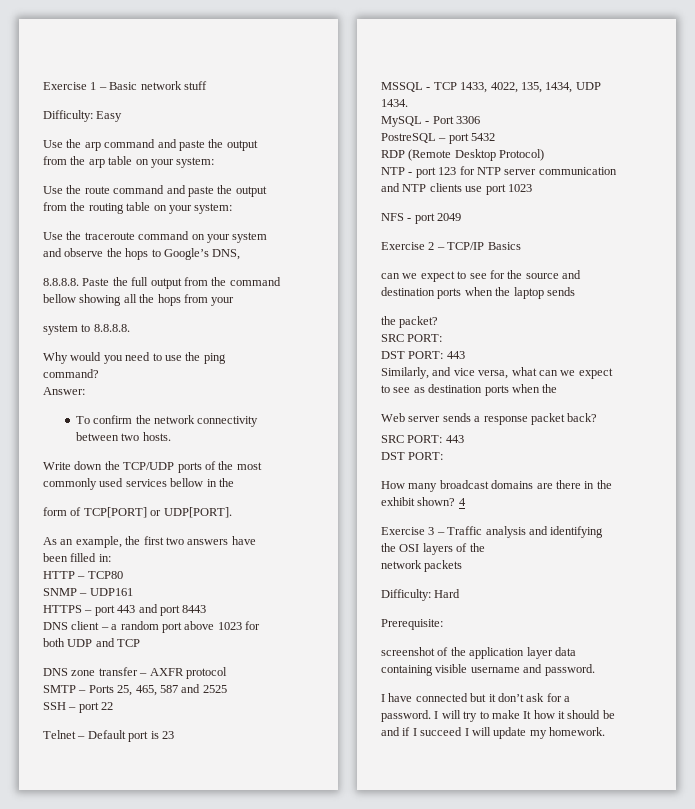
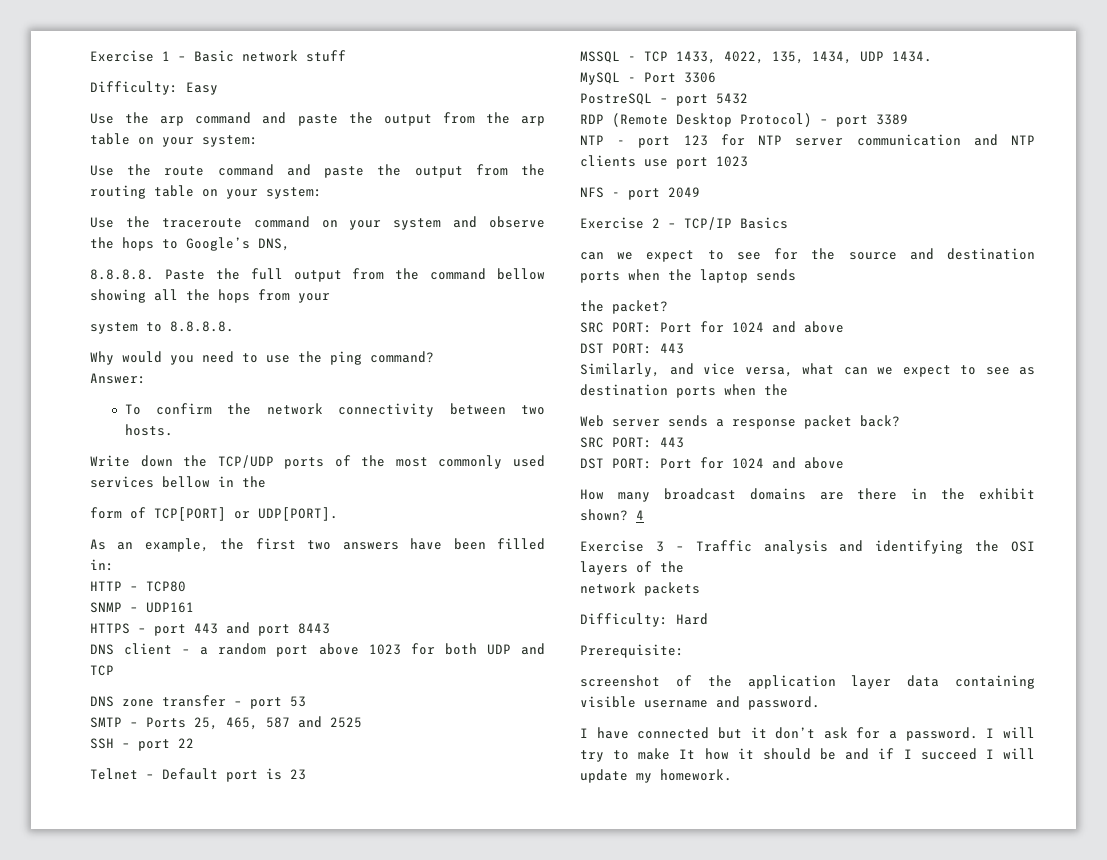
- DNS zone transfer – AXFR protocol
+ DNS zone transfer – port 53
- RDP (Remote Desktop Protocol)
+ RDP (Remote Desktop Protocol) – port 3389
  the packet?
- SRC PORT:
+ SRC PORT: Port for 1024 and above
  SRC PORT: 443
- DST PORT:
+ DST PORT: Port for 1024 and above

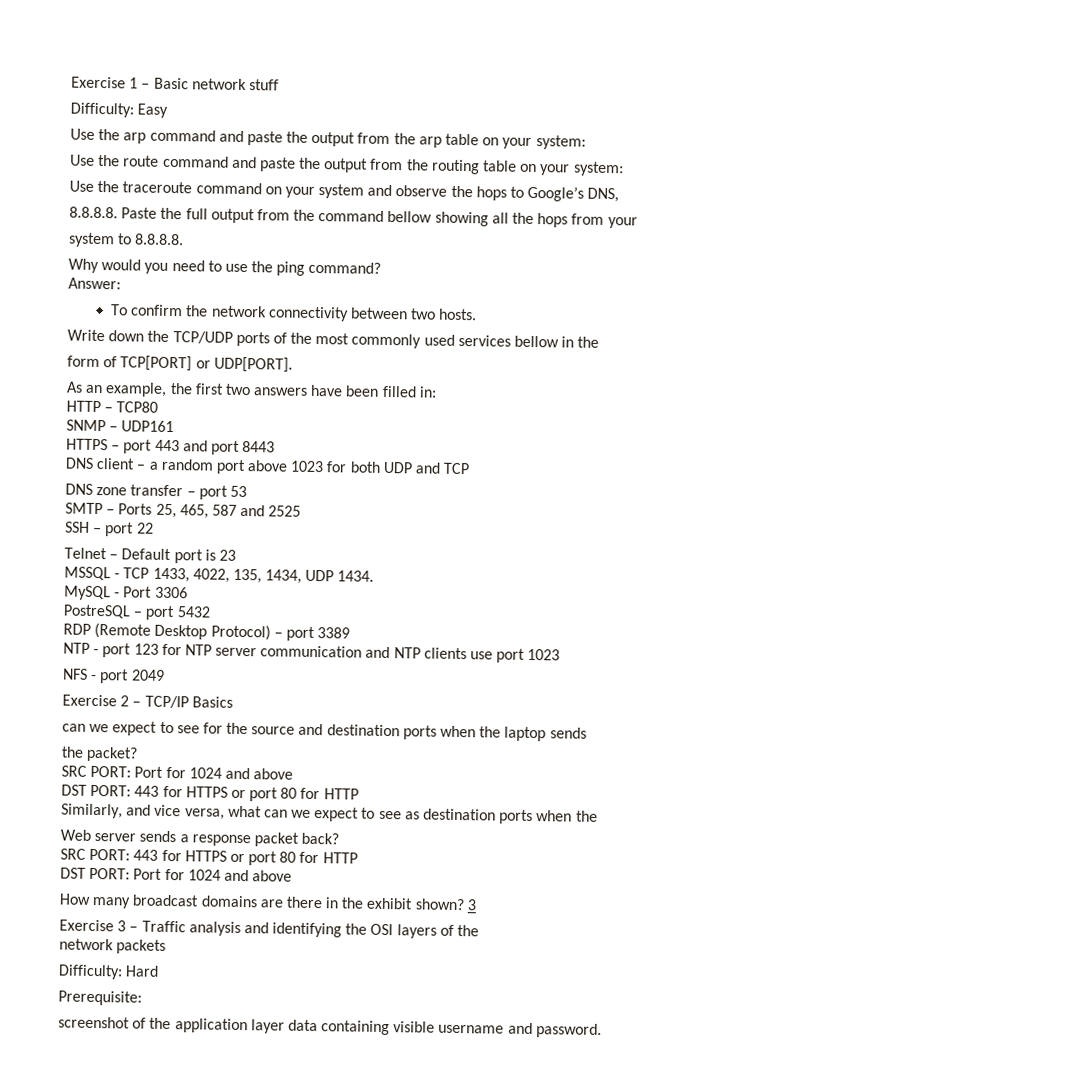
- DST PORT: 443
+ DST PORT: 443 for HTTPS or port 80 for HTTP
- SRC PORT: 443
+ SRC PORT: 443 for HTTPS or port 80 for HTTP
- How many broadcast domains are there in the exhibit shown? 4
+ How many broadcast domains are there in the exhibit shown? 3
- I have connected but it don’t ask for a password. I will try to make It how it should be and if I succeed I will update my homework.

